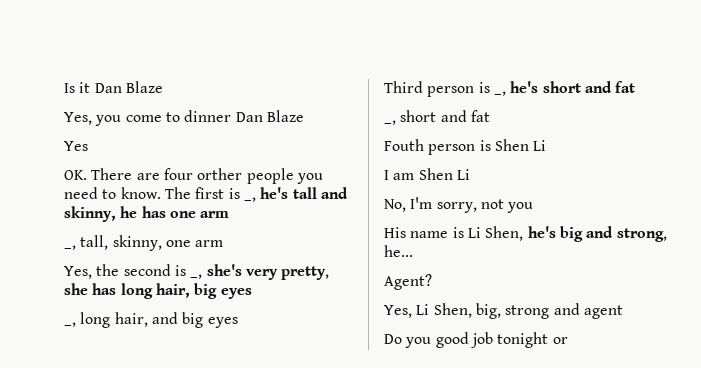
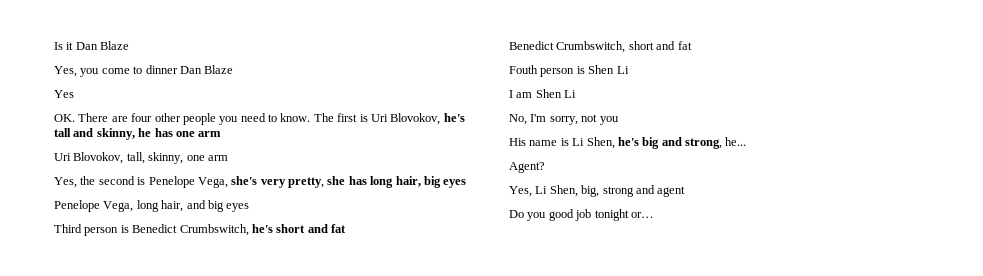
- OK. There are four orther people you need to know.
+ OK. There are four other people you need to know.
- The first is _, he's tall and skinny, he has one arm
+ The first is Uri Blovokov, he's tall and skinny, he has one arm
- _, tall, skinny, one arm
+ Uri Blovokov, tall, skinny, one arm
- Yes, the second is _, she's very pretty, she has long hair, big eyes
+ Yes, the second is Penelope Vega, she's very pretty, she has long hair, big eyes
- _, long hair, and big eyes
+ Penelope Vega, long hair, and big eyes
- Third person is _, he's short and fat
+ Third person is Benedict Crumbswitch, he's short and fat
- _, short and fat
+ Benedict Crumbswitch, short and fat
- Do you good job tonight or
+ Do you good job tonight or…

